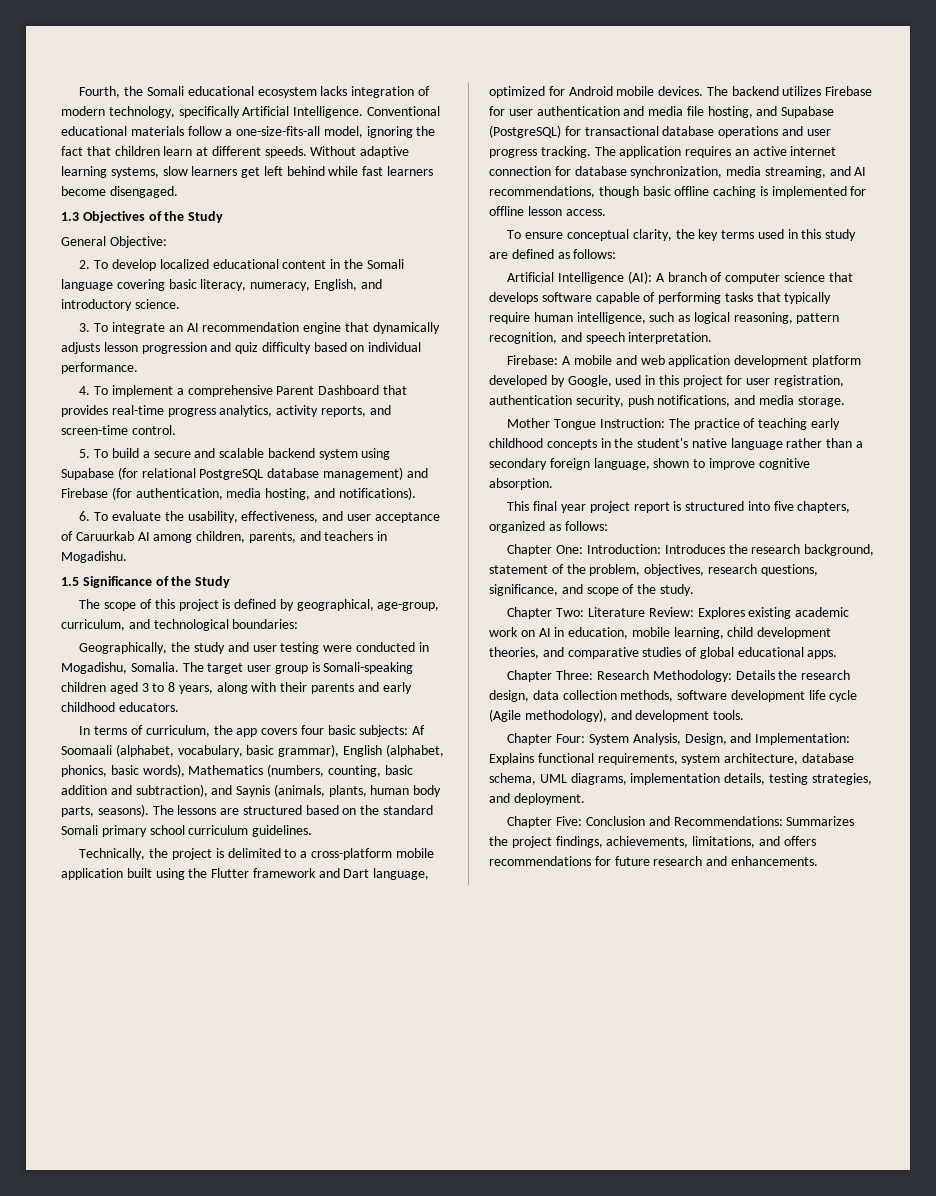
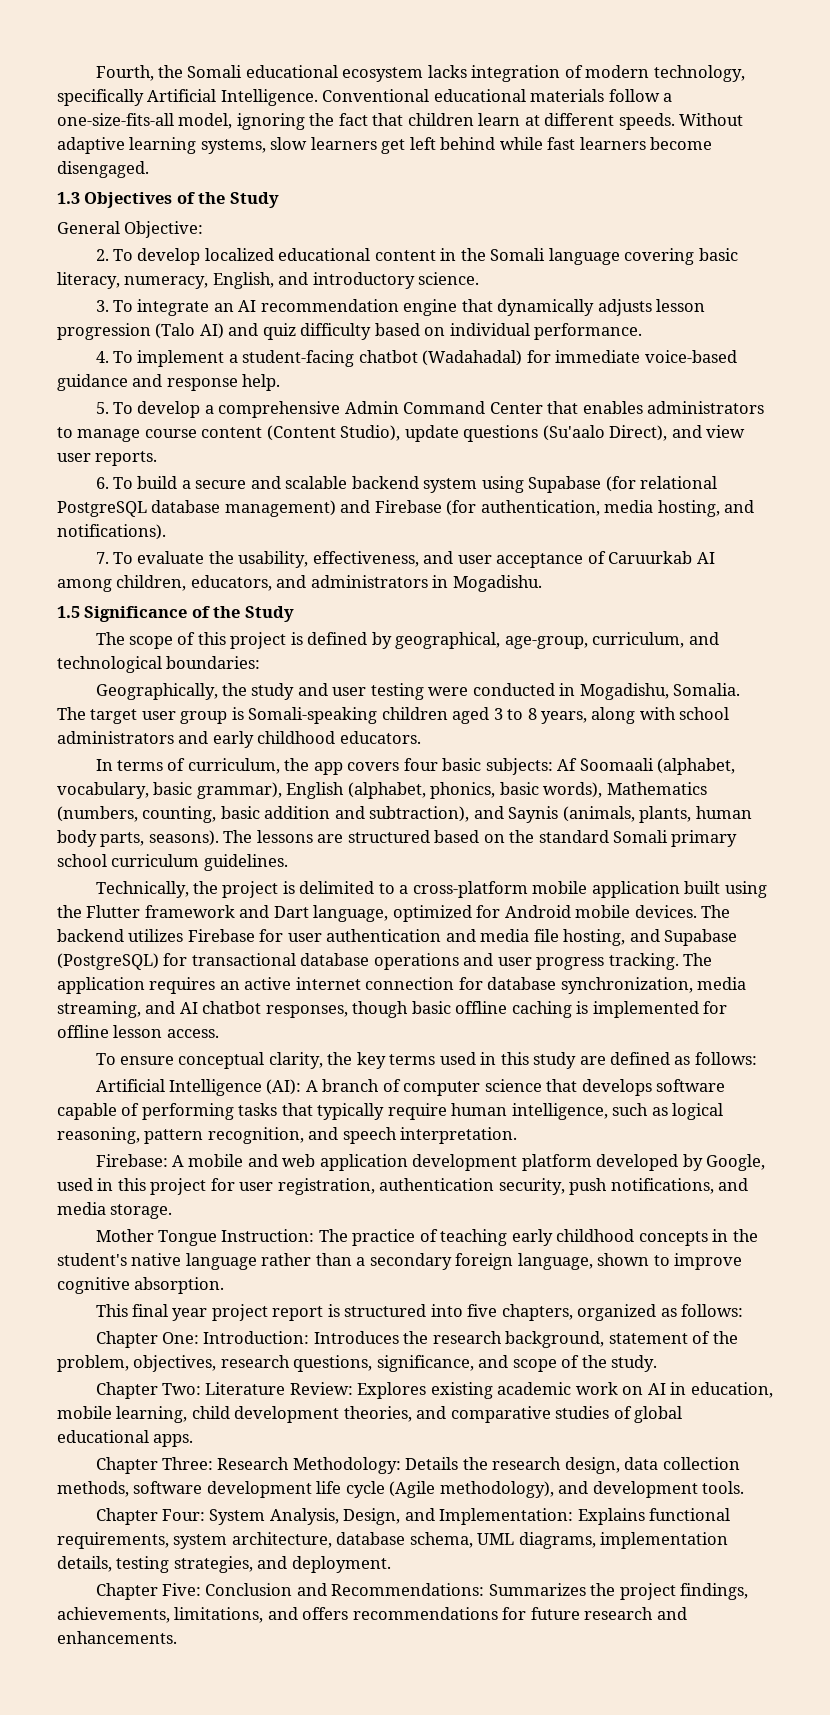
- 3. To integrate an AI recommendation engine that dynamically adjusts lesson progression and quiz difficulty based on individual performance.
+ 3. To integrate an AI recommendation engine that dynamically adjusts lesson progression (Talo AI) and quiz difficulty based on individual performance.
- 4. To implement a comprehensive Parent Dashboard that provides real-time progress analytics, activity reports, and screen-time control.
- 5. To build a secure and scalable backend system using Supabase (for relational PostgreSQL database management) and Firebase (for authentication, media hosting, and notifications).
+ 4. To implement a student-facing chatbot (Wadahadal) for immediate voice-based guidance and response help.
+ 5. To develop a comprehensive Admin Command Center that enables administrators to manage course content (Content Studio), update questions (Su'aalo Direct), and view user reports.
+ 6. To build a secure and scalable backend system using Supabase (for relational PostgreSQL database management) and Firebase (for authentication, media hosting, and notifications).
- 6. To evaluate the usability, effectiveness, and user acceptance of Caruurkab AI among children, parents, and teachers in Mogadishu.
+ 7. To evaluate the usability, effectiveness, and user acceptance of Caruurkab AI among children, educators, and administrators in Mogadishu.
- The target user group is Somali-speaking children aged 3 to 8 years, along with their parents and early childhood educators.
+ The target user group is Somali-speaking children aged 3 to 8 years, along with school administrators and early childhood educators.
- The application requires an active internet connection for database synchronization, media streaming, and AI recommendations, though basic offline caching is implemented for offline lesson access.
+ The application requires an active internet connection for database synchronization, media streaming, and AI chatbot responses, though basic offline caching is implemented for offline lesson access.

